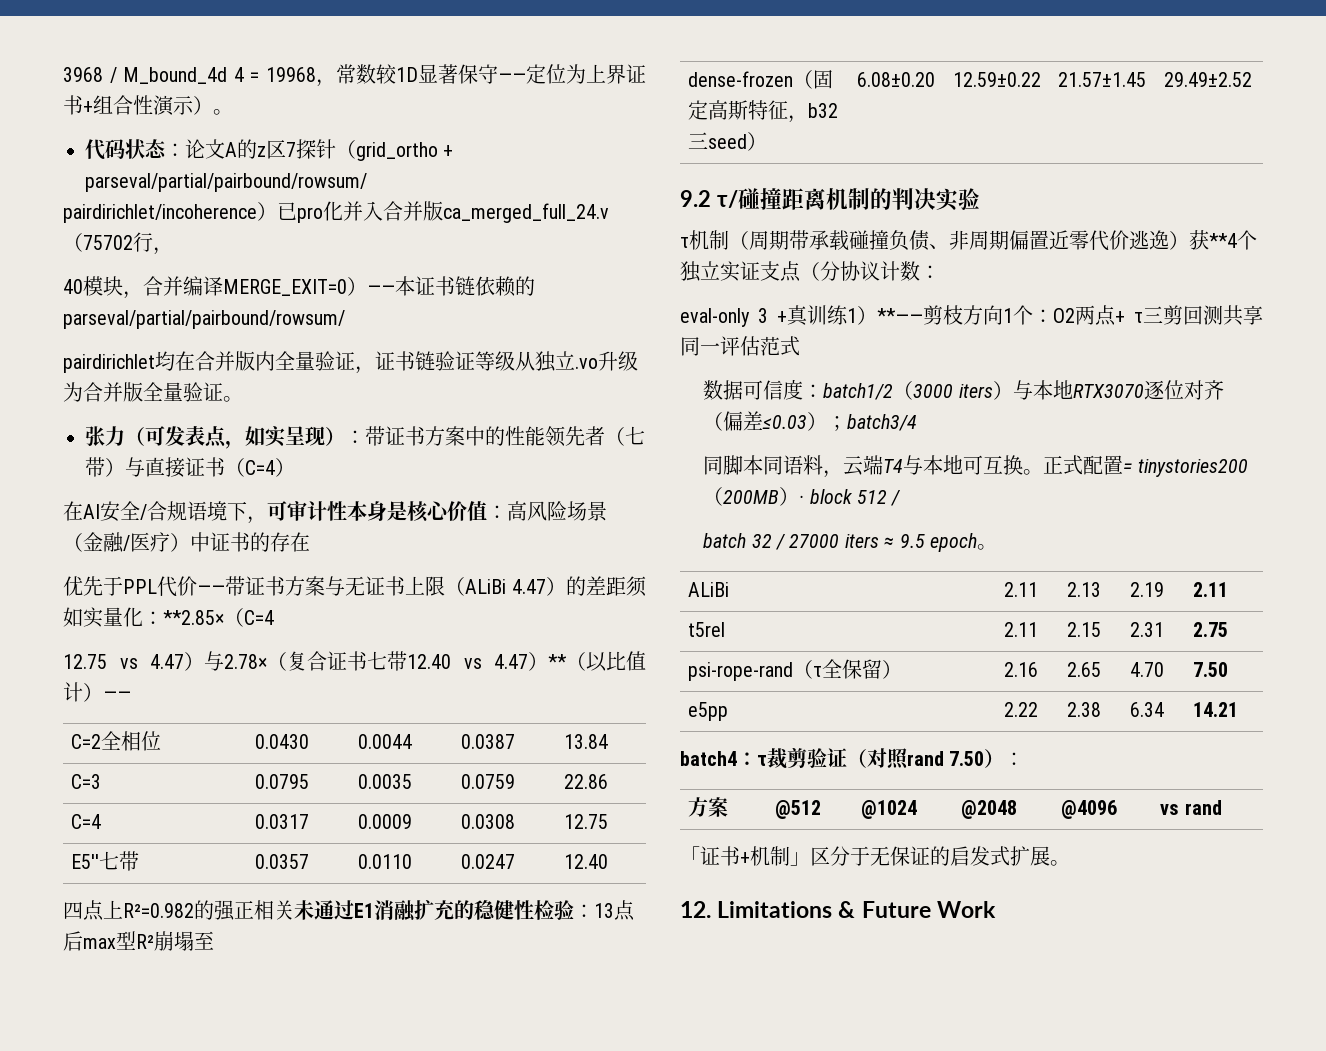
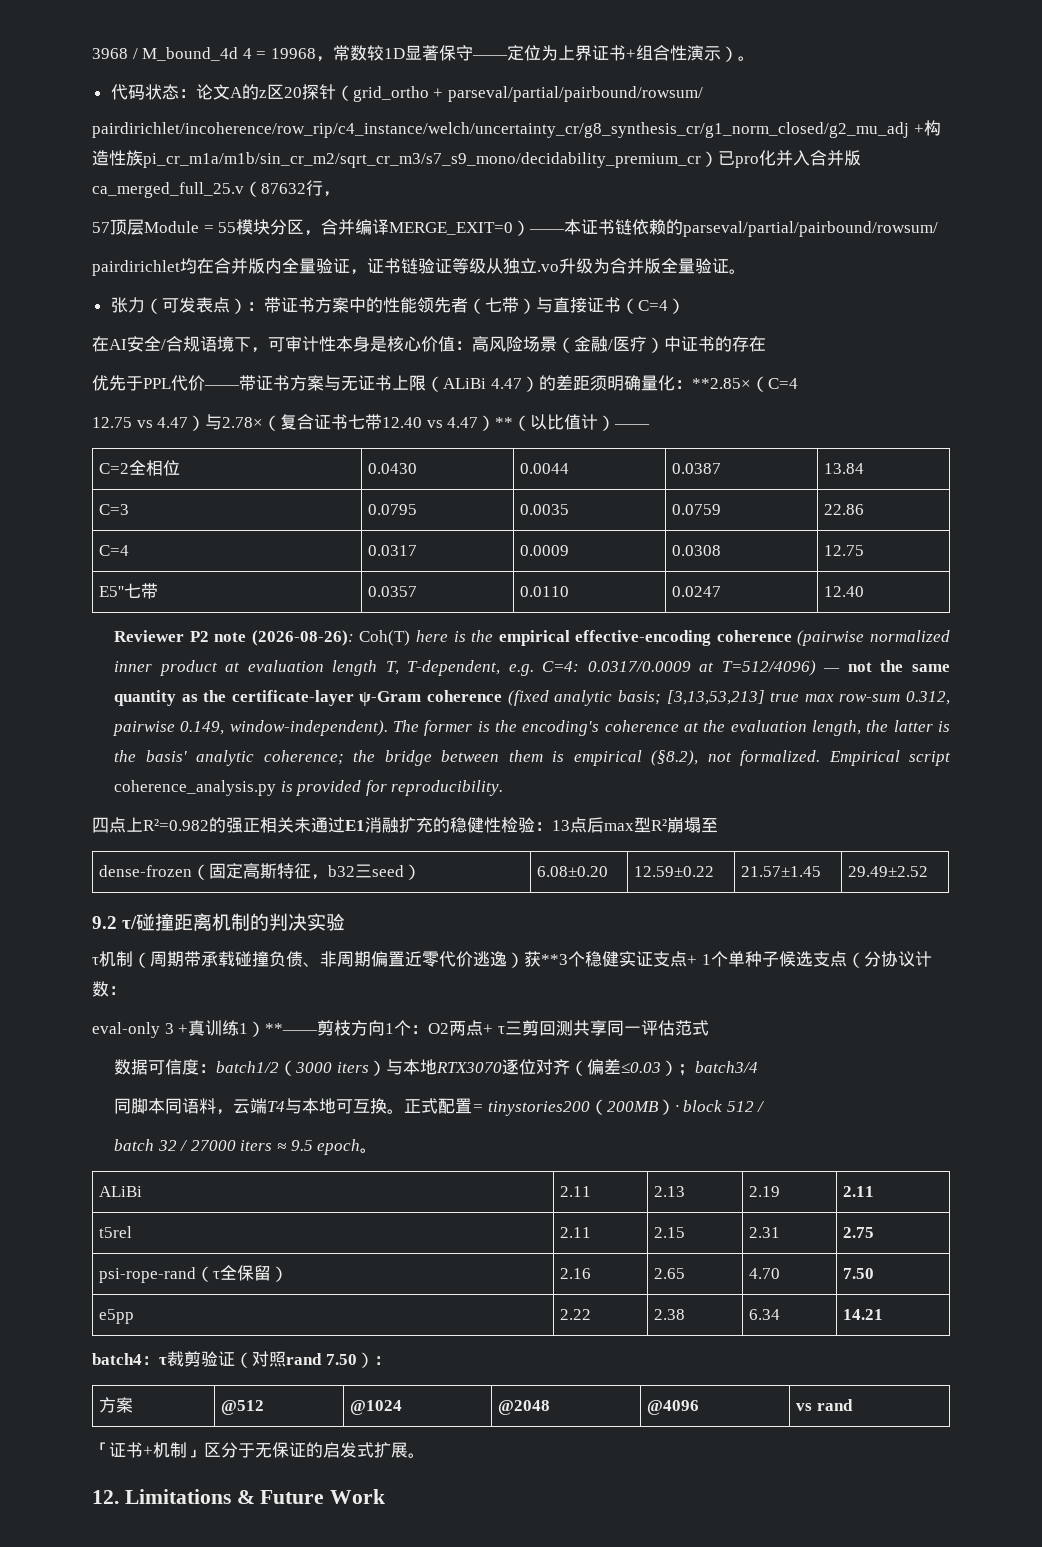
- 代码状态：论文A的z区7探针（grid_ortho + parseval/partial/pairbound/rowsum/
+ 代码状态：论文A的z区20探针（grid_ortho + parseval/partial/pairbound/rowsum/
- pairdirichlet/incoherence）已pro化并入合并版ca_merged_full_24.v（75702行，
+ pairdirichlet/incoherence/row_rip/c4_instance/welch/uncertainty_cr/g8_synthesis_cr/g1_norm_closed/g2_mu_adj +构造性族pi_cr_m1a/m1b/sin_cr_m2/sqrt_cr_m3/s7_s9_mono/decidability_premium_cr）已pro化并入合并版ca_merged_full_25.v（87632行，
- 40模块，合并编译MERGE_EXIT=0）——本证书链依赖的parseval/partial/pairbound/rowsum/
+ 57顶层Module = 55模块分区，合并编译MERGE_EXIT=0）——本证书链依赖的parseval/partial/pairbound/rowsum/
- 张力（可发表点，如实呈现）：带证书方案中的性能领先者（七带）与直接证书（C=4）
+ 张力（可发表点）：带证书方案中的性能领先者（七带）与直接证书（C=4）
- 优先于PPL代价——带证书方案与无证书上限（ALiBi 4.47）的差距须如实量化：**2.85×（C=4
+ 优先于PPL代价——带证书方案与无证书上限（ALiBi 4.47）的差距须明确量化：**2.85×（C=4
+ Reviewer P2 note (2026-08-26): Coh(T) here is the empirical effective-encoding coherence (pairwise normalized inner product at evaluation length T, T-dependent, e.g. C=4: 0.0317/0.0009 at T=512/4096) — not the same quantity as the certificate-layer ψ-Gram coherence (fixed analytic basis; [3,13,53,213] true max row-sum 0.312, pairwise 0.149, window-independent). The former is the encoding's coherence at the evaluation length, the latter is the basis' analytic coherence; the bridge between them is empirical (§8.2), not formalized. Empirical script coherence_analysis.py is provided for reproducibility.
- τ机制（周期带承载碰撞负债、非周期偏置近零代价逃逸）获**4个独立实证支点（分协议计数：
+ τ机制（周期带承载碰撞负债、非周期偏置近零代价逃逸）获**3个稳健实证支点+ 1个单种子候选支点（分协议计数：

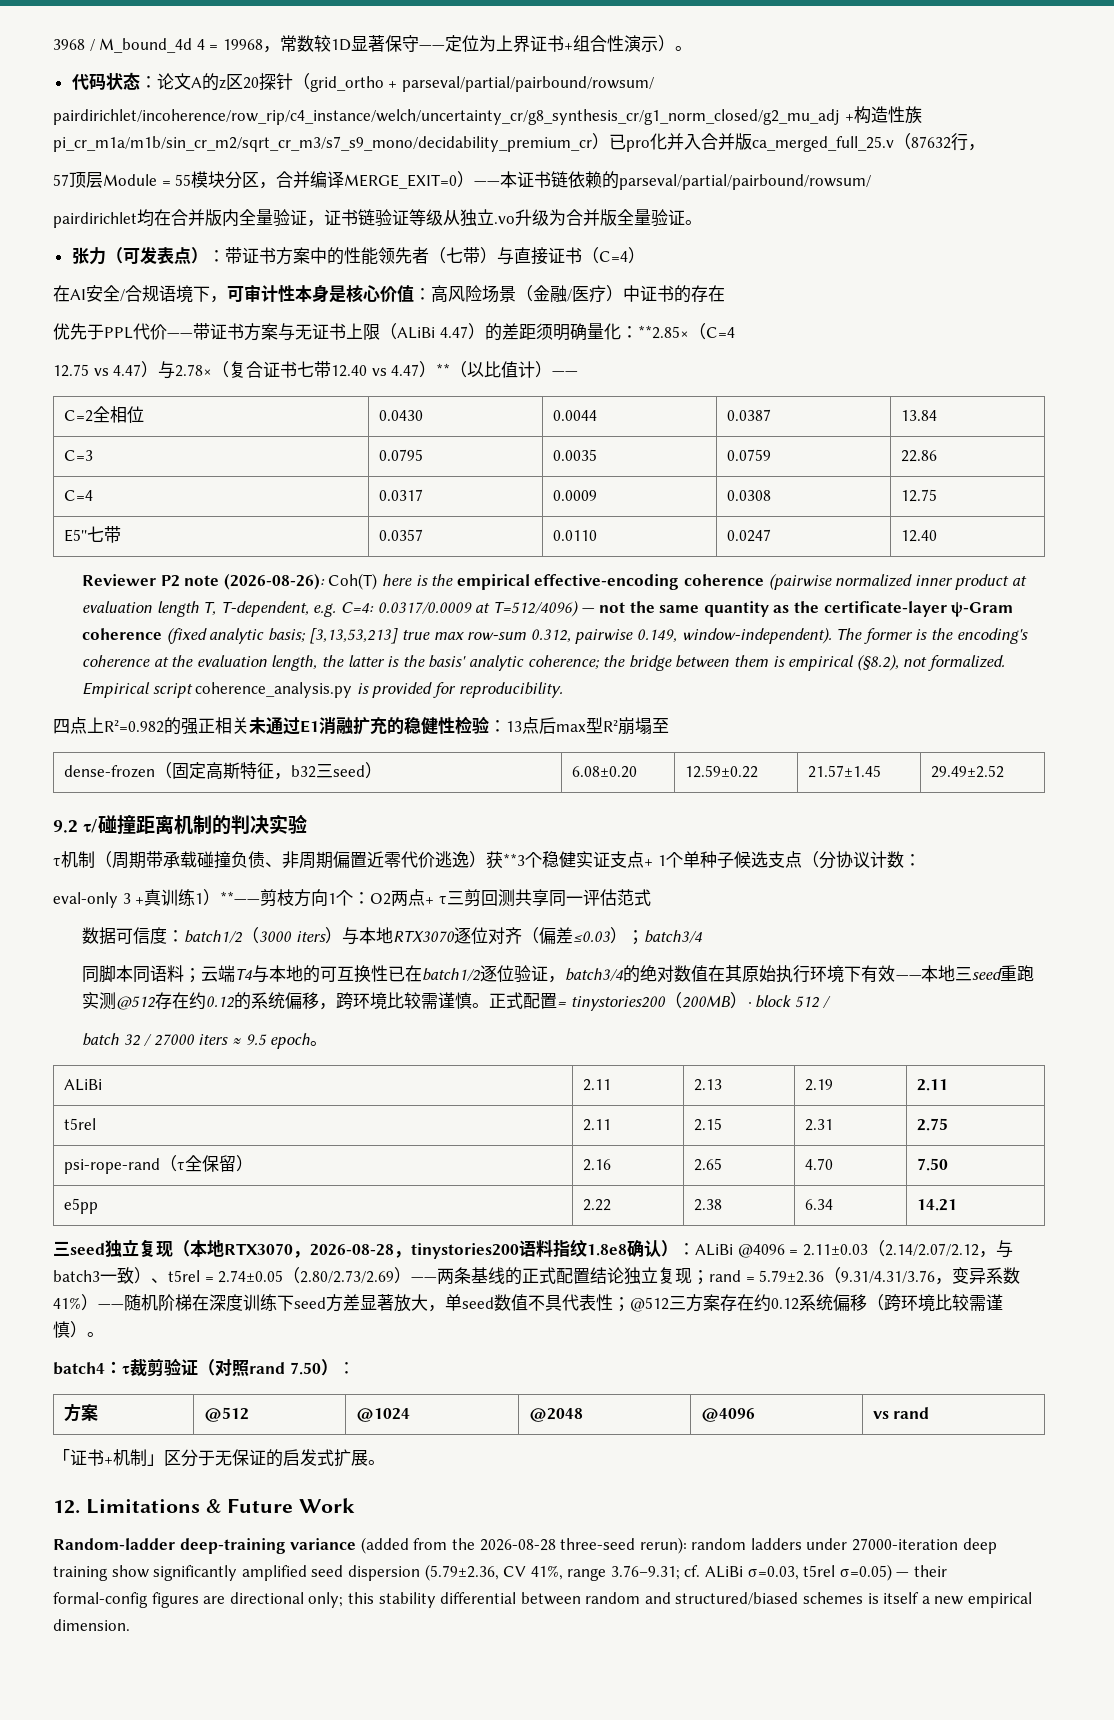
- 同脚本同语料，云端T4与本地可互换。
+ 同脚本同语料；云端T4与本地的可互换性已在batch1/2逐位验证，batch3/4的绝对数值在其原始执行环境下有效——本地三seed重跑实测@512存在约0.12的系统偏移，跨环境比较需谨慎。
+ 三seed独立复现（本地RTX3070，2026-08-28，tinystories200语料指纹1.8e8确认）：ALiBi @4096 = 2.11±0.03（2.14/2.07/2.12，与batch3一致）、t5rel = 2.74±0.05（2.80/2.73/2.69）——两条基线的正式配置结论独立复现；rand = 5.79±2.36（9.31/4.31/3.76，变异系数41%）——随机阶梯在深度训练下seed方差显著放大，单seed数值不具代表性；@512三方案存在约0.12系统偏移（跨环境比较需谨慎）。
+ Random-ladder deep-training variance (added from the 2026-08-28 three-seed rerun): random ladders under 27000-iteration deep training show significantly amplified seed dispersion (5.79±2.36, CV 41%, range 3.76–9.31; cf. ALiBi σ=0.03, t5rel σ=0.05) — their formal-config figures are directional only; this stability differential between random and structured/biased schemes is itself a new empirical dimension.

